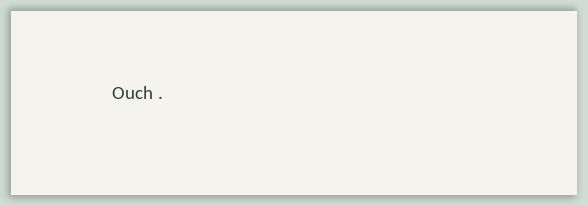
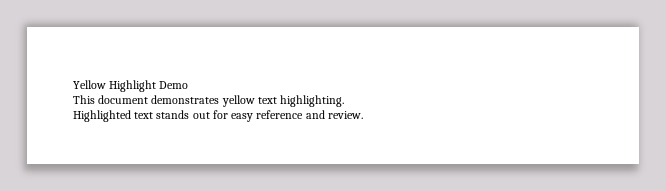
- Ouch .
+ Yellow Highlight Demo
+ This document demonstrates yellow text highlighting.
+ Highlighted text stands out for easy reference and review.

